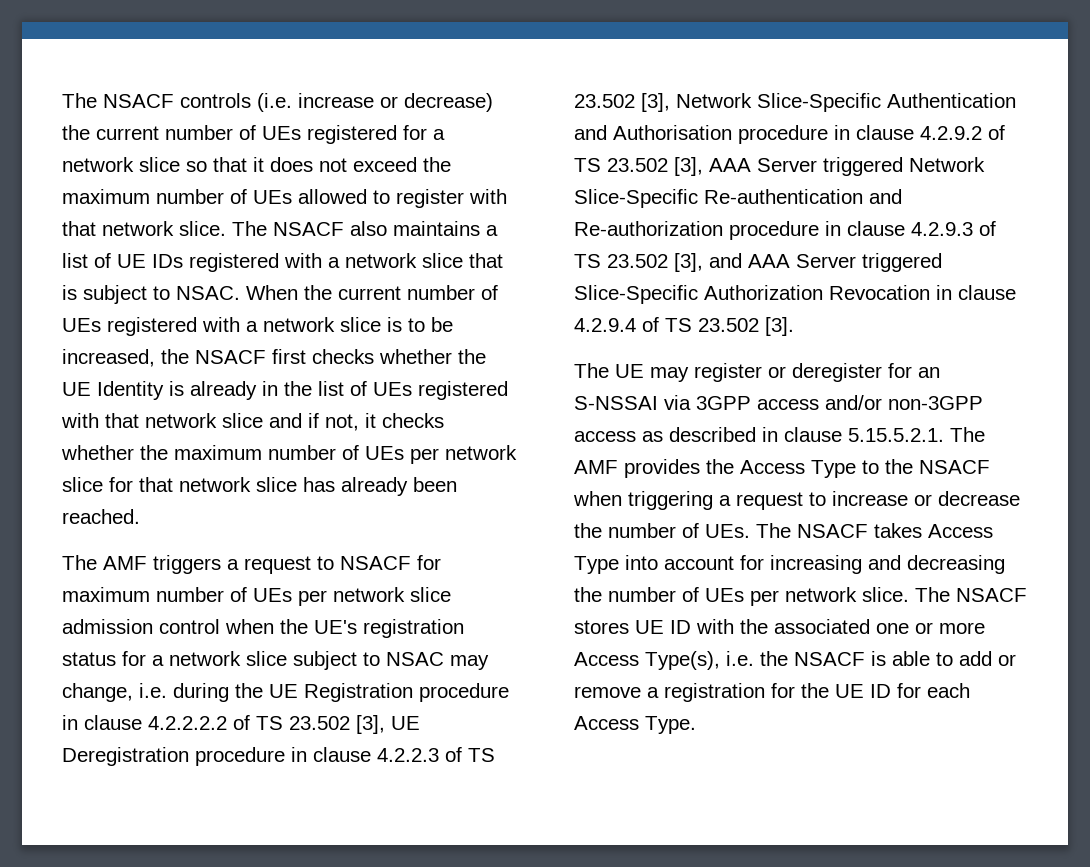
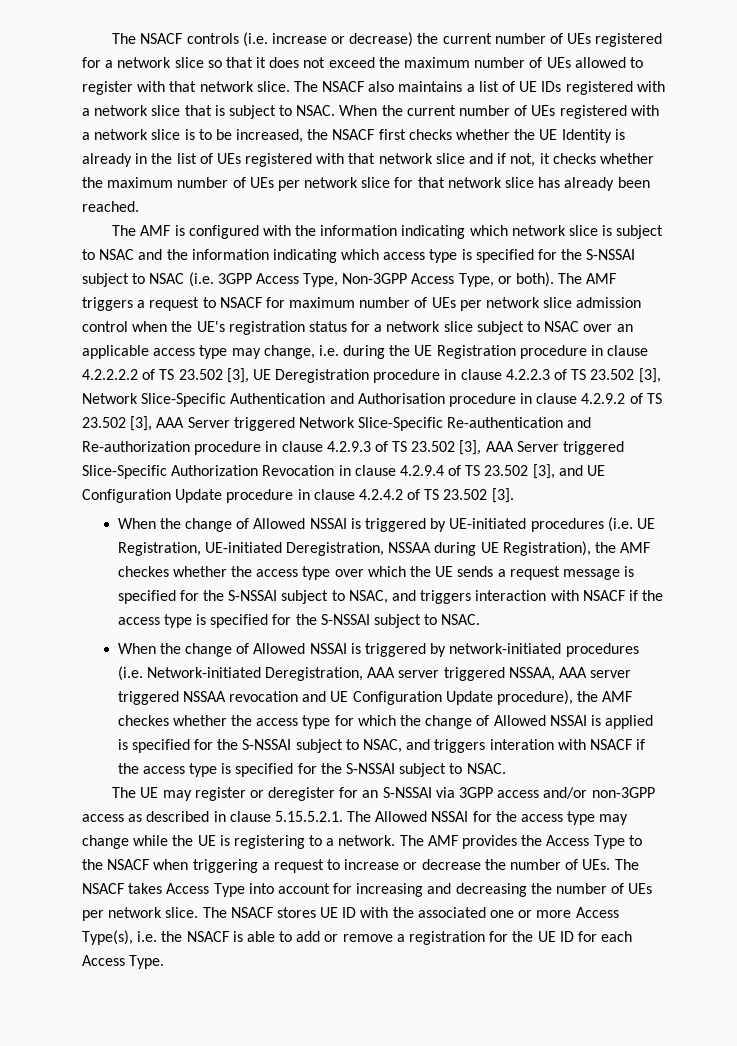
- The AMF triggers a request to NSACF for maximum number of UEs per network slice admission control when the UE's registration status for a network slice subject to NSAC may change, i.e. during the UE Registration procedure in clause 4.2.2.2.2 of TS 23.502 [3], UE Deregistration procedure in clause 4.2.2.3 of TS 23.502 [3], Network Slice-Specific Authentication and Authorisation procedure in clause 4.2.9.2 of TS 23.502 [3], AAA Server triggered Network Slice-Specific Re-authentication and Re-authorization procedure in clause 4.2.9.3 of TS 23.502 [3], and AAA Server triggered Slice-Specific Authorization Revocation in clause 4.2.9.4 of TS 23.502 [3].
+ The AMF is configured with the information indicating which network slice is subject to NSAC and the information indicating which access type is specified for the S-NSSAI subject to NSAC (i.e. 3GPP Access Type, Non-3GPP Access Type, or both). The AMF triggers a request to NSACF for maximum number of UEs per network slice admission control when the UE's registration status for a network slice subject to NSAC over an applicable access type may change, i.e. during the UE Registration procedure in clause 4.2.2.2.2 of TS 23.502 [3], UE Deregistration procedure in clause 4.2.2.3 of TS 23.502 [3], Network Slice-Specific Authentication and Authorisation procedure in clause 4.2.9.2 of TS 23.502 [3], AAA Server triggered Network Slice-Specific Re-authentication and Re-authorization procedure in clause 4.2.9.3 of TS 23.502 [3], AAA Server triggered Slice-Specific Authorization Revocation in clause 4.2.9.4 of TS 23.502 [3], and UE Configuration Update procedure in clause 4.2.4.2 of TS 23.502 [3].
+ When the change of Allowed NSSAI is triggered by UE-initiated procedures (i.e. UE Registration, UE-initiated Deregistration, NSSAA during UE Registration), the AMF checkes whether the access type over which the UE sends a request message is specified for the S-NSSAI subject to NSAC, and triggers interaction with NSACF if the access type is specified for the S-NSSAI subject to NSAC.
+ When the change of Allowed NSSAI is triggered by network-initiated procedures (i.e. Network-initiated Deregistration, AAA server triggered NSSAA, AAA server triggered NSSAA revocation and UE Configuration Update procedure), the AMF checkes whether the access type for which the change of Allowed NSSAI is applied is specified for the S-NSSAI subject to NSAC, and triggers interation with NSACF if the access type is specified for the S-NSSAI subject to NSAC.
- The UE may register or deregister for an S-NSSAI via 3GPP access and/or non-3GPP access as described in clause 5.15.5.2.1. The AMF provides the Access Type to the NSACF when triggering a request to increase or decrease the number of UEs. The NSACF takes Access Type into account for increasing and decreasing the number of UEs per network slice.
+ The UE may register or deregister for an S-NSSAI via 3GPP access and/or non-3GPP access as described in clause 5.15.5.2.1. The Allowed NSSAI for the access type may change while the UE is registering to a network. The AMF provides the Access Type to the NSACF when triggering a request to increase or decrease the number of UEs. The NSACF takes Access Type into account for increasing and decreasing the number of UEs per network slice.

